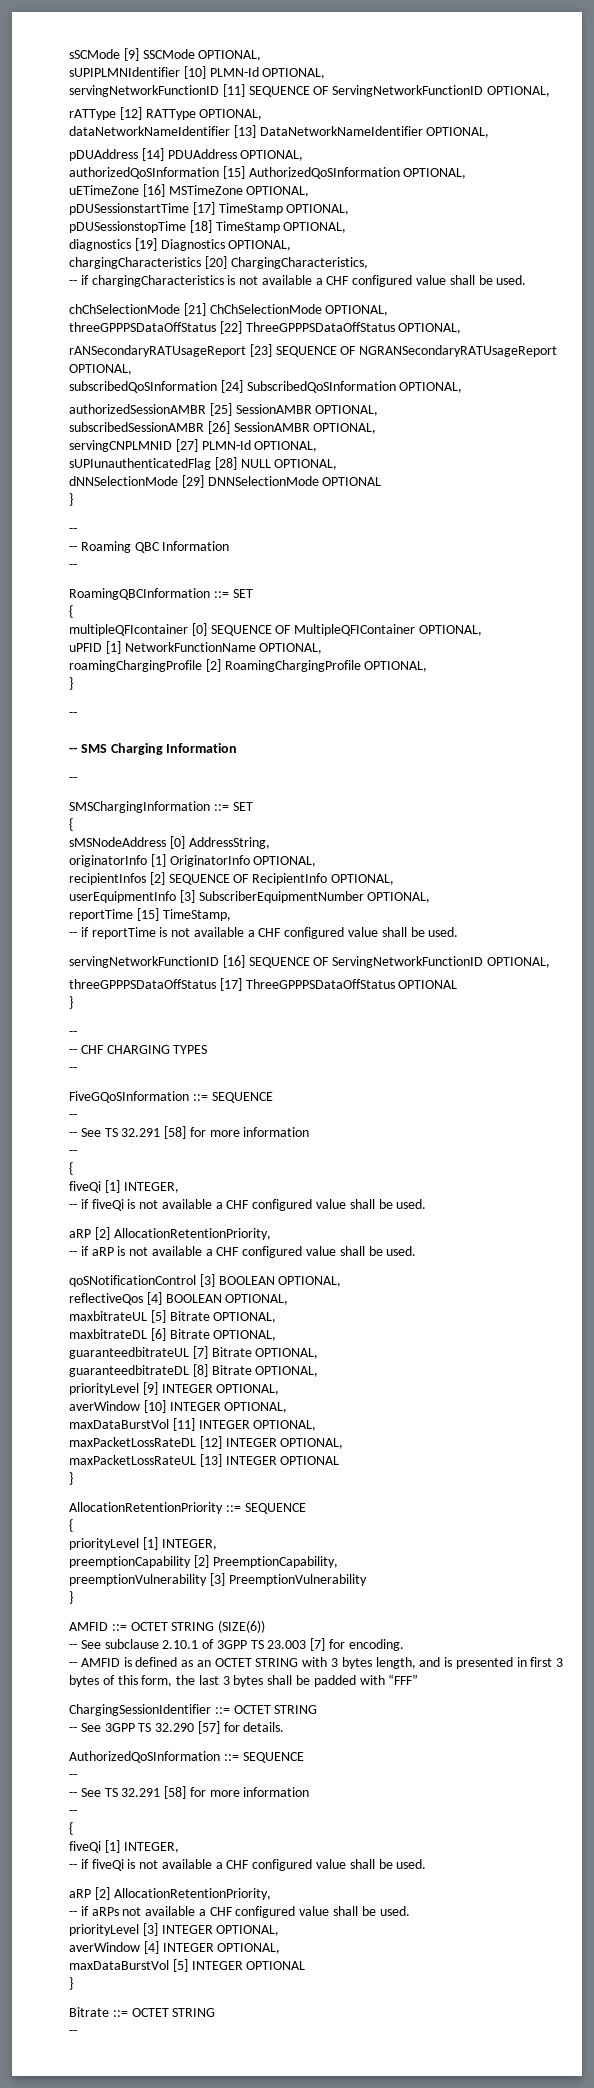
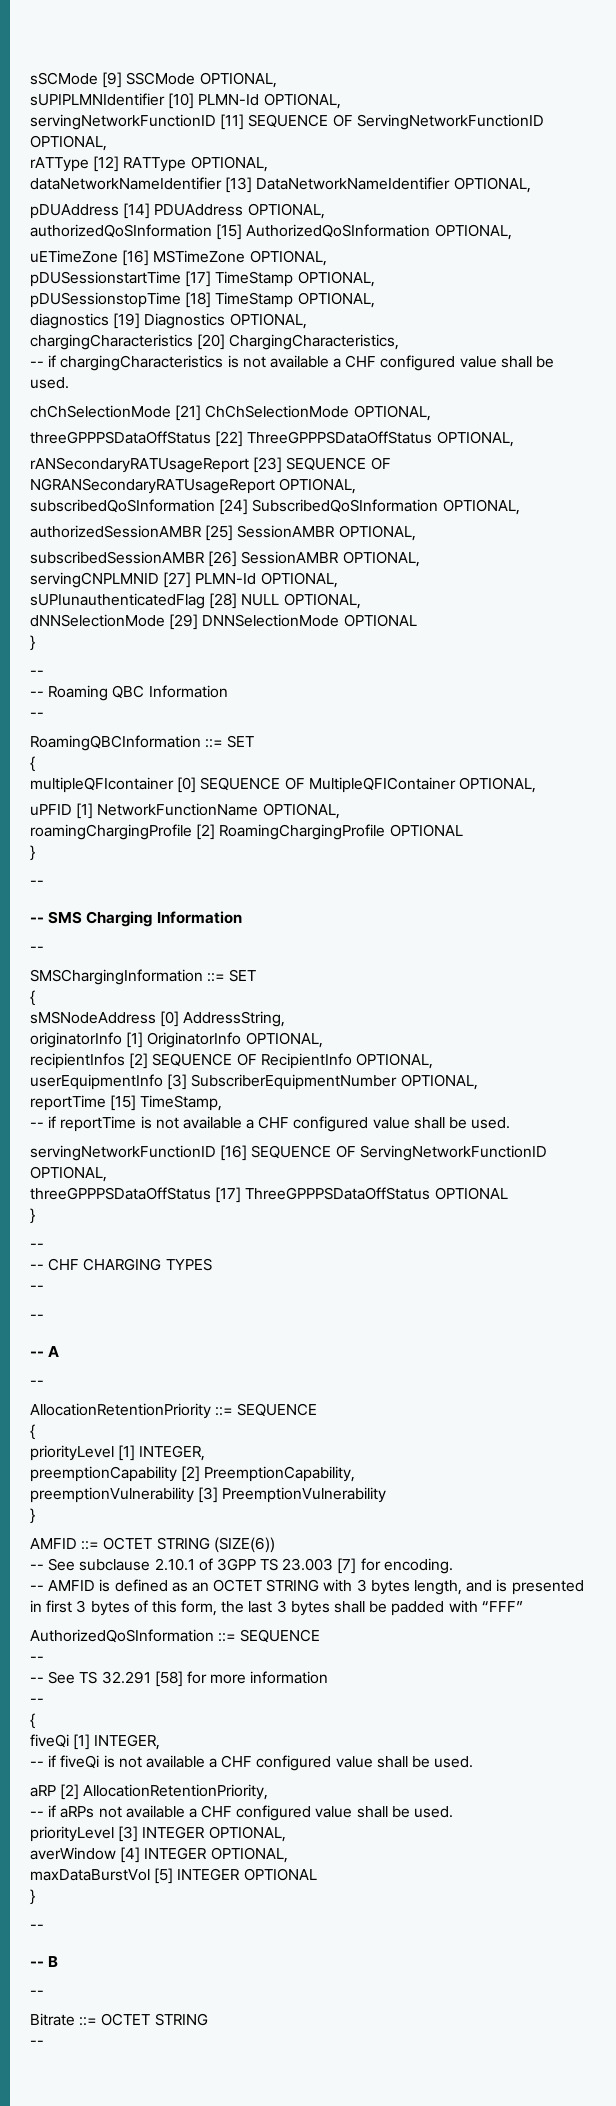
- roamingChargingProfile [2] RoamingChargingProfile OPTIONAL,
+ roamingChargingProfile [2] RoamingChargingProfile OPTIONAL
  -- CHF CHARGING TYPES
  --
- FiveGQoSInformation ::= SEQUENCE
  --
- -- See TS 32.291 [58] for more information
+ -- A
  --
- {
- fiveQi [1] INTEGER,
- -- if fiveQi is not available a CHF configured value shall be used.
- aRP [2] AllocationRetentionPriority,
- -- if aRP is not available a CHF configured value shall be used.
- qoSNotificationControl [3] BOOLEAN OPTIONAL,
- reflectiveQos [4] BOOLEAN OPTIONAL,
- maxbitrateUL [5] Bitrate OPTIONAL,
- maxbitrateDL [6] Bitrate OPTIONAL,
- guaranteedbitrateUL [7] Bitrate OPTIONAL,
- guaranteedbitrateDL [8] Bitrate OPTIONAL,
- priorityLevel [9] INTEGER OPTIONAL,
- averWindow [10] INTEGER OPTIONAL,
- maxDataBurstVol [11] INTEGER OPTIONAL,
- maxPacketLossRateDL [12] INTEGER OPTIONAL,
- maxPacketLossRateUL [13] INTEGER OPTIONAL
- }
- ChargingSessionIdentifier ::= OCTET STRING
- -- See 3GPP TS 32.290 [57] for details.
  maxDataBurstVol [5] INTEGER OPTIONAL
  }
+ --
+ -- B
+ --

